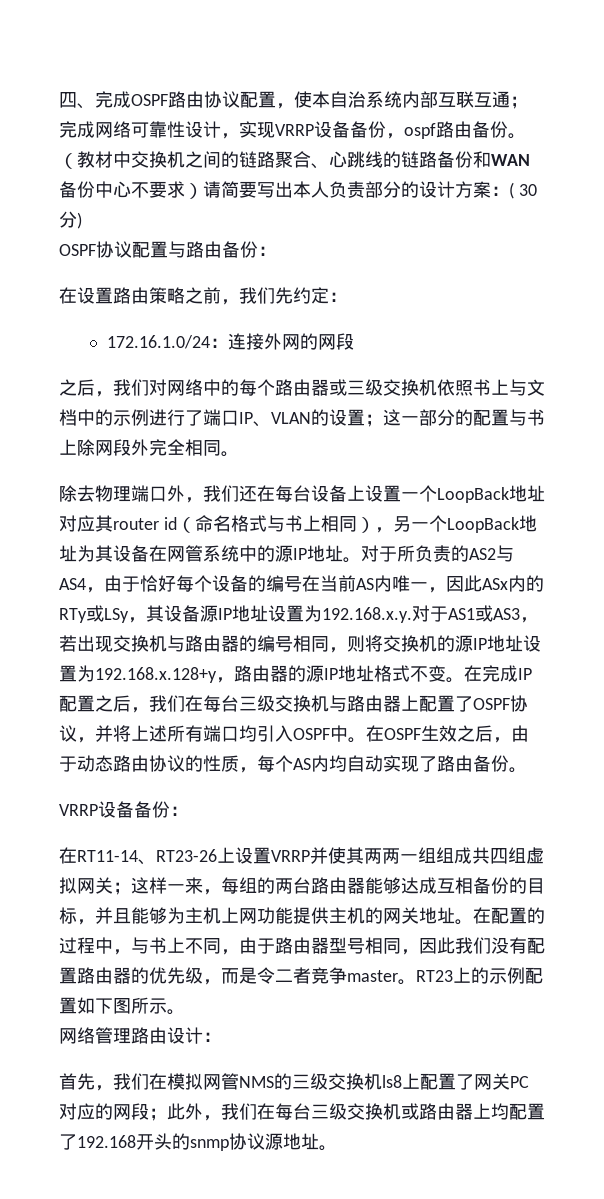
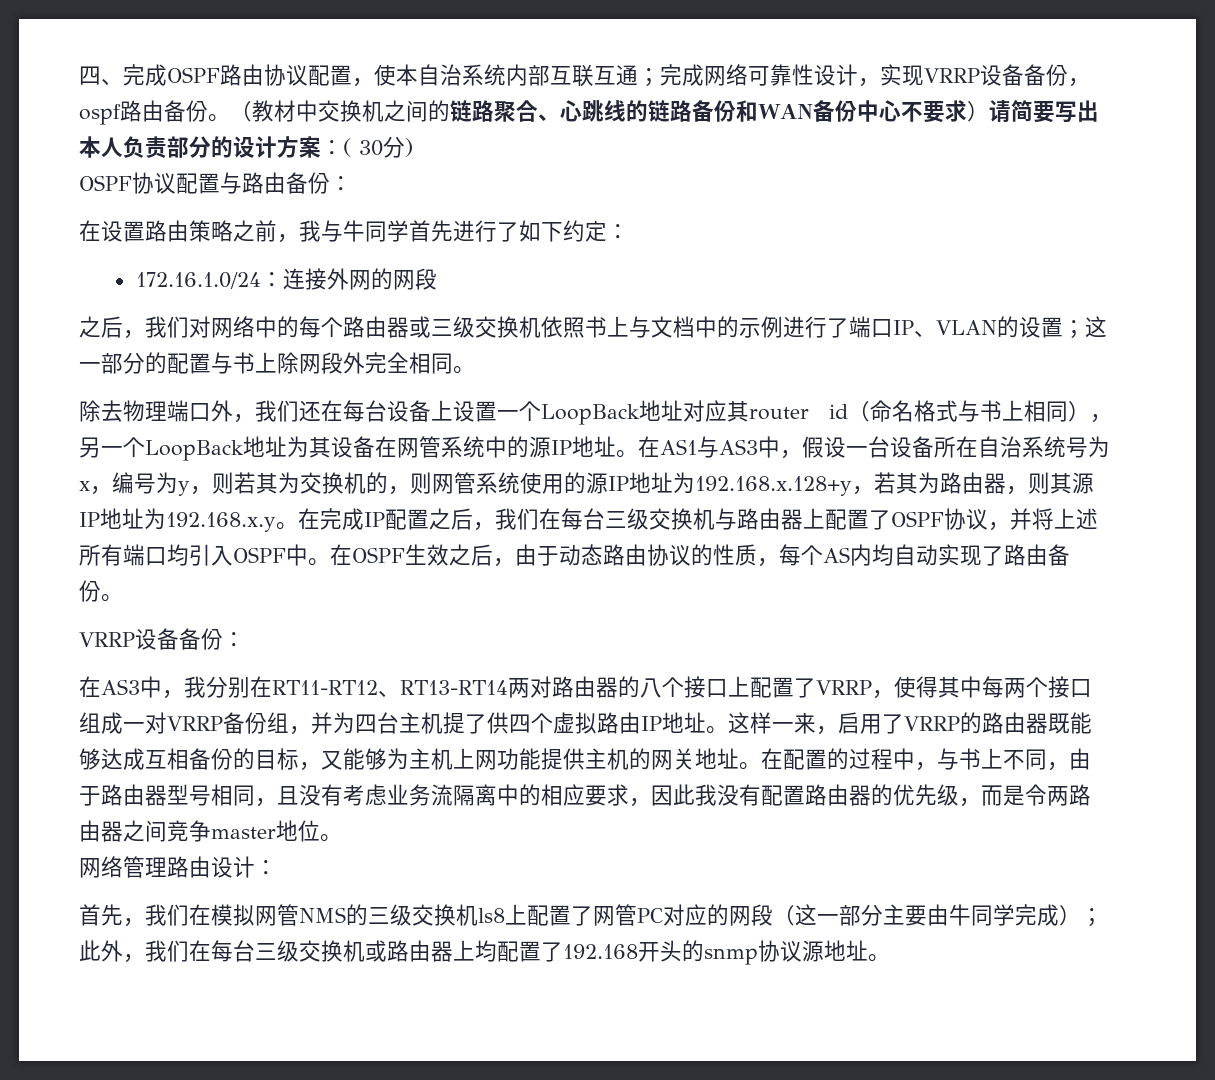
- 在设置路由策略之前，我们先约定：
+ 在设置路由策略之前，我与牛同学首先进行了如下约定：
- 对于所负责的AS2与AS4，由于恰好每个设备的编号在当前AS内唯一，因此ASx内的RTy或LSy，其设备源IP地址设置为192.168.x.y.对于AS1或AS3，若出现交换机与路由器的编号相同，则将交换机的源IP地址设置为192.168.x.128+y，路由器的源IP地址格式不变。
+ 在AS1与AS3中，假设一台设备所在自治系统号为x，编号为y，则若其为交换机的，则网管系统使用的源IP地址为192.168.x.128+y，若其为路由器，则其源IP地址为192.168.x.y。
- 在RT11-14、RT23-26上设置VRRP并使其两两一组组成共四组虚拟网关；这样一来，每组的两台路由器能够达成互相备份的目标，并且能够为主机上网功能提供主机的网关地址。
+ 在AS3中，我分别在RT11-RT12、RT13-RT14两对路由器的八个接口上配置了VRRP，使得其中每两个接口组成一对VRRP备份组，并为四台主机提了供四个虚拟路由IP地址。这样一来，启用了VRRP的路由器既能够达成互相备份的目标，又能够为主机上网功能提供主机的网关地址。
- 在配置的过程中，与书上不同，由于路由器型号相同，因此我们没有配置路由器的优先级，而是令二者竞争master。RT23上的示例配置如下图所示。
+ 在配置的过程中，与书上不同，由于路由器型号相同，且没有考虑业务流隔离中的相应要求，因此我没有配置路由器的优先级，而是令两路由器之间竞争master地位。
- 首先，我们在模拟网管NMS的三级交换机ls8上配置了网关PC对应的网段；此外，我们在每台三级交换机或路由器上均配置了192.168开头的snmp协议源地址。
+ 首先，我们在模拟网管NMS的三级交换机ls8上配置了网管PC对应的网段（这一部分主要由牛同学完成）；此外，我们在每台三级交换机或路由器上均配置了192.168开头的snmp协议源地址。

